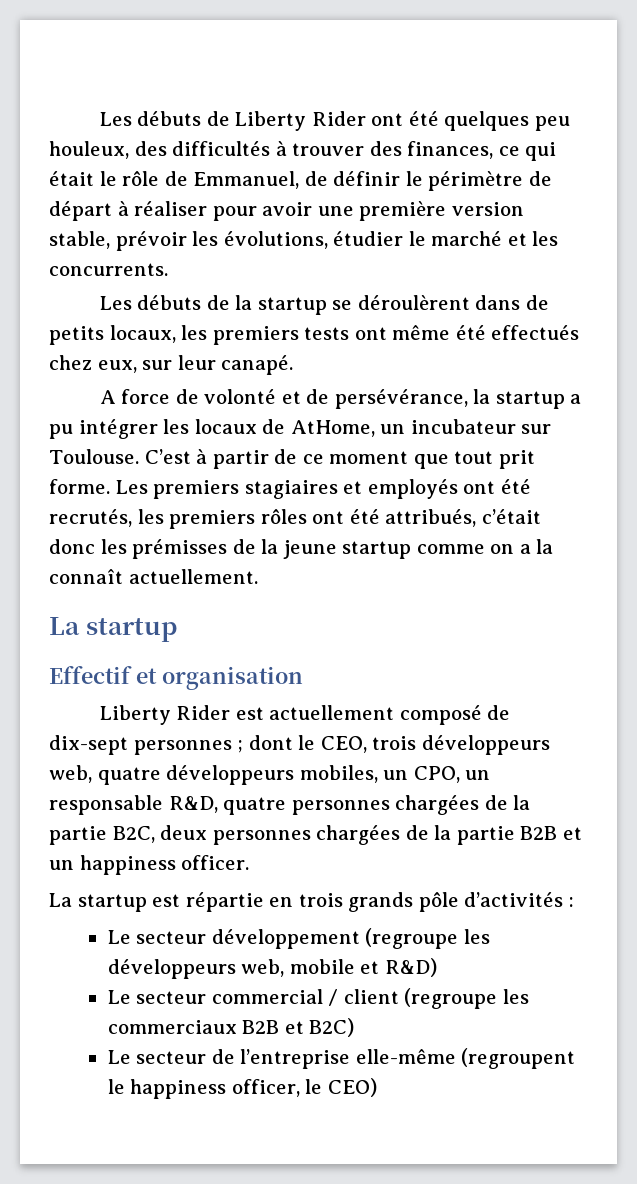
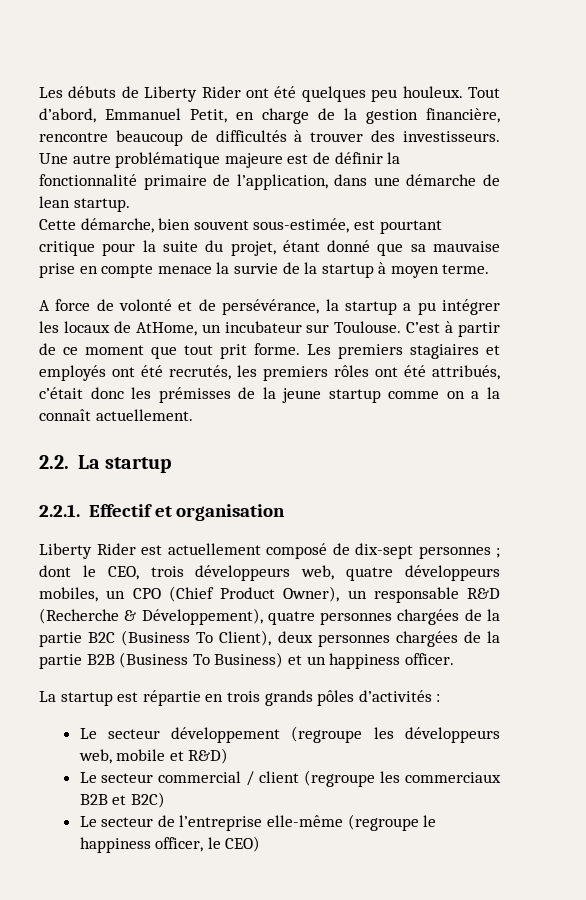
- Les débuts de Liberty Rider ont été quelques peu houleux, des difficultés à trouver des finances, ce qui était le rôle de Emmanuel, de définir le périmètre de départ à réaliser pour avoir une première version stable, prévoir les évolutions, étudier le marché et les concurrents.
- Les débuts de la startup se déroulèrent dans de petits locaux, les premiers tests ont même été effectués chez eux, sur leur canapé.
+ Les débuts de Liberty Rider ont été quelques peu houleux. Tout d’abord, Emmanuel Petit, en charge de la gestion financière, rencontre beaucoup de difficultés à trouver des investisseurs. Une autre problématique majeure est de définir la fonctionnalité primaire de l’application, dans une démarche de lean startup.
+ Cette démarche, bien souvent sous-estimée, est pourtant critique pour la suite du projet, étant donné que sa mauvaise prise en compte menace la survie de la startup à moyen terme.
  Les premiers stagiaires et employés ont été recrutés, les premiers rôles ont été attribués, c’était donc les prémisses de la jeune startup comme on a la connaît actuellement.
- La startup
+ 2.2. La startup
- Effectif et organisation
+ 2.2.1. Effectif et organisation
- Liberty Rider est actuellement composé de dix-sept personnes ; dont le CEO, trois développeurs web, quatre développeurs mobiles, un CPO, un responsable R&D, quatre personnes chargées de la partie B2C, deux personnes chargées de la partie B2B et un happiness officer.
+ Liberty Rider est actuellement composé de dix-sept personnes ; dont le CEO, trois développeurs web, quatre développeurs mobiles, un CPO (Chief Product Owner), un responsable R&D (Recherche & Développement), quatre personnes chargées de la partie B2C (Business To Client), deux personnes chargées de la partie B2B (Business To Business) et un happiness officer.
- La startup est répartie en trois grands pôle d’activités :
+ La startup est répartie en trois grands pôles d’activités :
- Le secteur de l’entreprise elle-même (regroupent le happiness officer, le CEO)
+ Le secteur de l’entreprise elle-même (regroupe le happiness officer, le CEO)

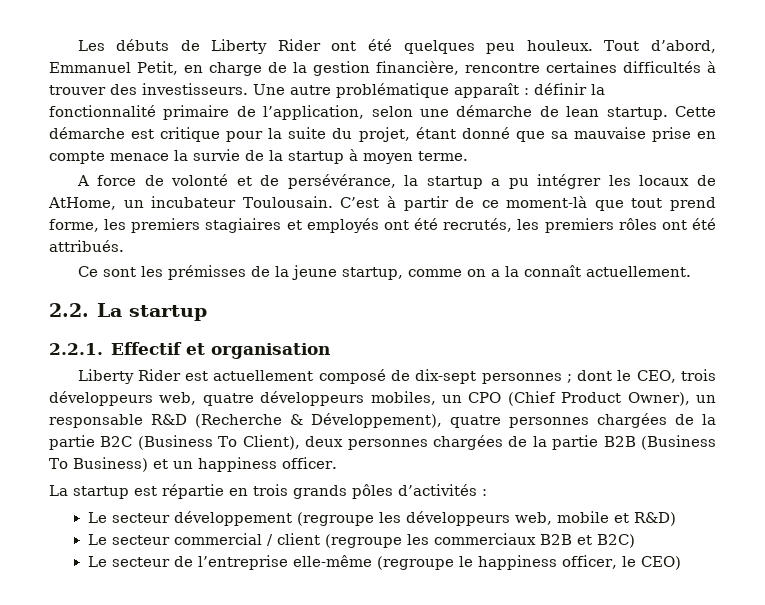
- Tout d’abord, Emmanuel Petit, en charge de la gestion financière, rencontre beaucoup de difficultés à trouver des investisseurs.
+ Tout d’abord, Emmanuel Petit, en charge de la gestion financière, rencontre certaines difficultés à trouver des investisseurs.
- Une autre problématique majeure est de définir la fonctionnalité primaire de l’application, dans une démarche de lean startup.
- Cette démarche, bien souvent sous-estimée, est pourtant critique pour la suite du projet, étant donné que sa mauvaise prise en compte menace la survie de la startup à moyen terme.
+ Une autre problématique apparaît : définir la fonctionnalité primaire de l’application, selon une démarche de lean startup. Cette démarche est critique pour la suite du projet, étant donné que sa mauvaise prise en compte menace la survie de la startup à moyen terme.
- A force de volonté et de persévérance, la startup a pu intégrer les locaux de AtHome, un incubateur sur Toulouse.
+ A force de volonté et de persévérance, la startup a pu intégrer les locaux de AtHome, un incubateur Toulousain.
- C’est à partir de ce moment que tout prit forme. Les premiers stagiaires et employés ont été recrutés, les premiers rôles ont été attribués, c’était donc les prémisses de la jeune startup comme on a la connaît actuellement.
+ C’est à partir de ce moment-là que tout prend forme, les premiers stagiaires et employés ont été recrutés, les premiers rôles ont été attribués.
+ Ce sont les prémisses de la jeune startup, comme on a la connaît actuellement.

